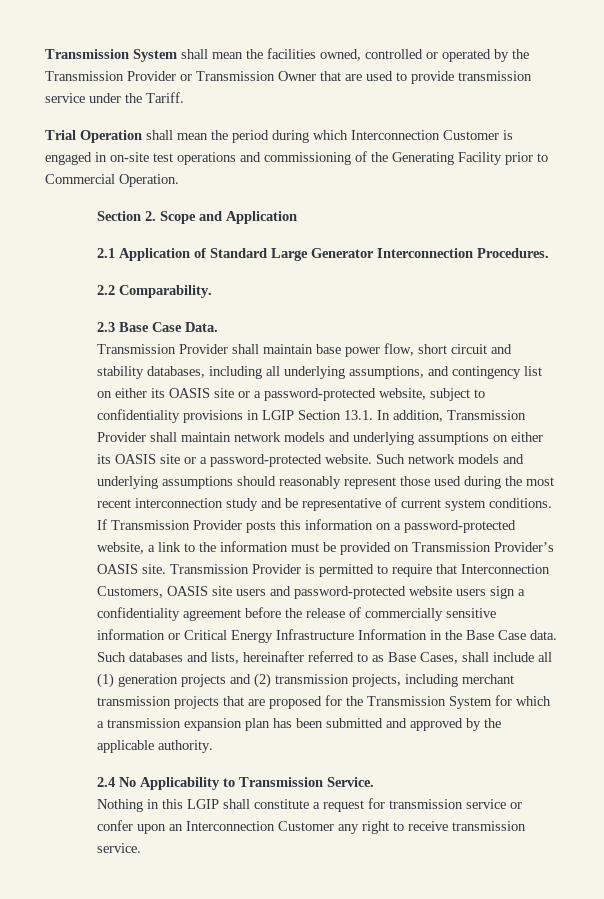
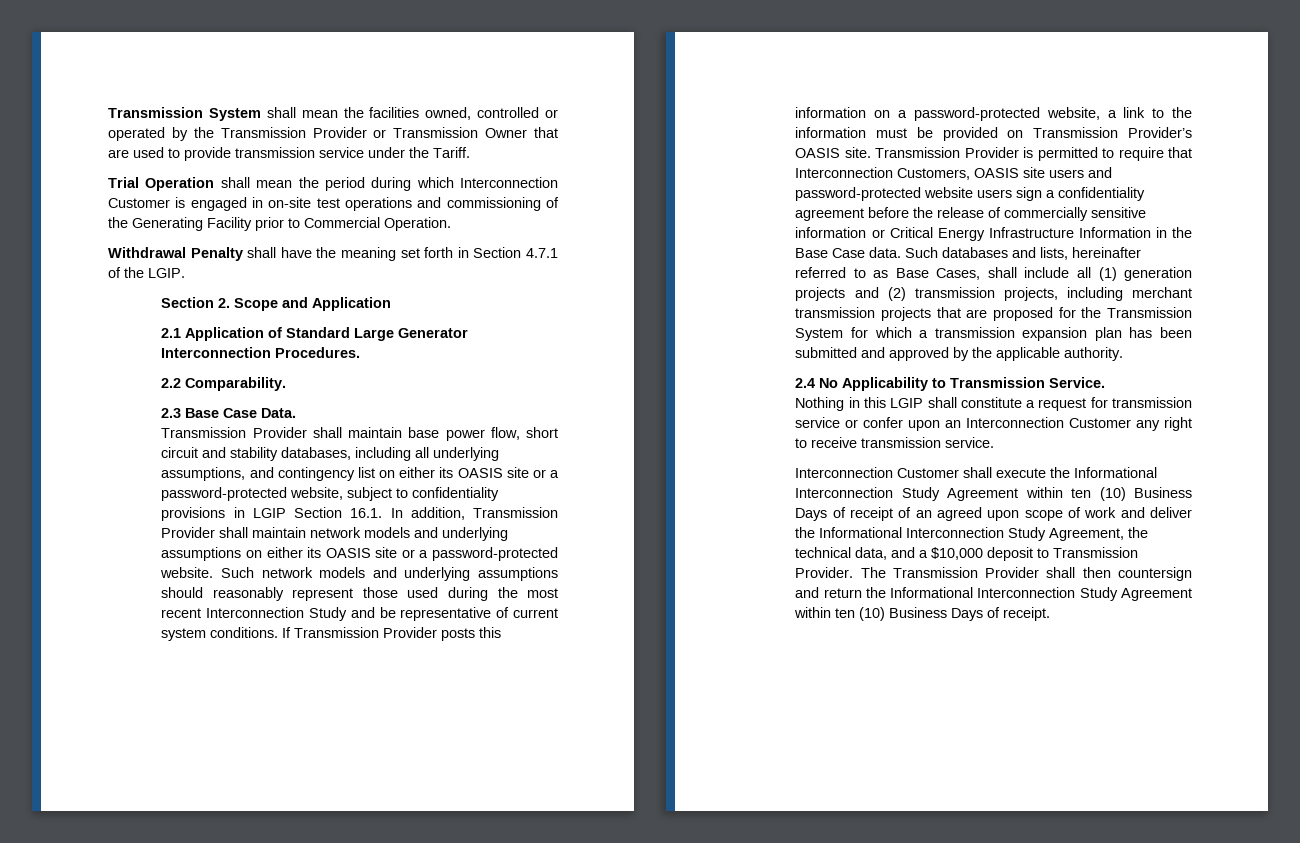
+ Withdrawal Penalty shall have the meaning set forth in Section 4.7.1 of the LGIP.
- Transmission Provider shall maintain base power flow, short circuit and stability databases, including all underlying assumptions, and contingency list on either its OASIS site or a password-protected website, subject to confidentiality provisions in LGIP Section 13.1. In addition, Transmission Provider shall maintain network models and underlying assumptions on either its OASIS site or a password-protected website.
+ Transmission Provider shall maintain base power flow, short circuit and stability databases, including all underlying assumptions, and contingency list on either its OASIS site or a password-protected website, subject to confidentiality provisions in LGIP Section 16.1. In addition, Transmission Provider shall maintain network models and underlying assumptions on either its OASIS site or a password-protected website.
- Such network models and underlying assumptions should reasonably represent those used during the most recent interconnection study and be representative of current system conditions.
+ Such network models and underlying assumptions should reasonably represent those used during the most recent Interconnection Study and be representative of current system conditions.
+ Interconnection Customer shall execute the Informational Interconnection Study Agreement within ten (10) Business Days of receipt of an agreed upon scope of work and deliver the Informational Interconnection Study Agreement, the technical data, and a $10,000 deposit to Transmission Provider. The Transmission Provider shall then countersign and return the Informational Interconnection Study Agreement within ten (10) Business Days of receipt.

